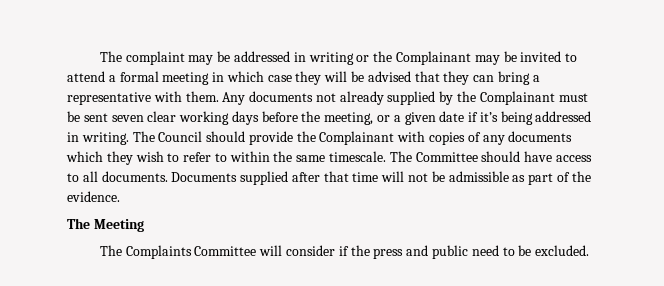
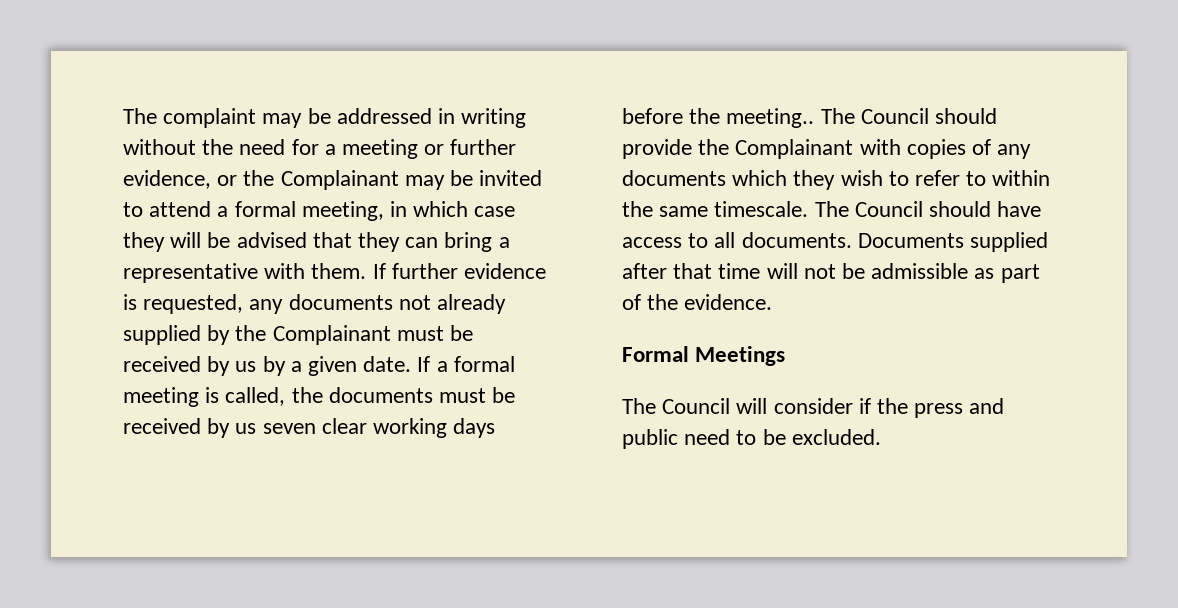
- The complaint may be addressed in writing or the Complainant may be invited to attend a formal meeting in which case they will be advised that they can bring a representative with them.
+ The complaint may be addressed in writing without the need for a meeting or further evidence, or the Complainant may be invited to attend a formal meeting, in which case they will be advised that they can bring a representative with them.
- Any documents not already supplied by the Complainant must be sent seven clear working days before the meeting, or a given date if it’s being addressed in writing.
+ If further evidence is requested, any documents not already supplied by the Complainant must be received by us by a given date. If a formal meeting is called, the documents must be received by us seven clear working days before the meeting..
- The Committee should have access to all documents.
+ The Council should have access to all documents.
- The Meeting
- The Complaints Committee will consider if the press and public need to be excluded.
+ Formal Meetings
+ The Council will consider if the press and public need to be excluded.

